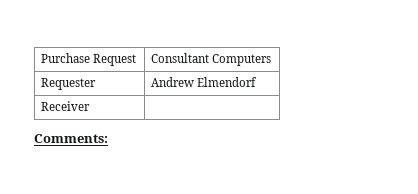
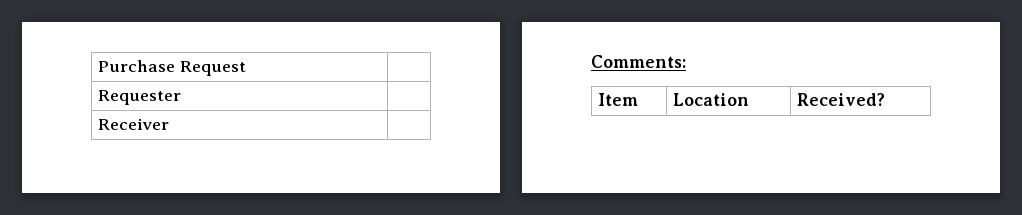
- Purchase Request | Consultant Computers
+ Purchase Request |
- Requester | Andrew Elmendorf
+ Requester |
+ Item | Location | Received?

